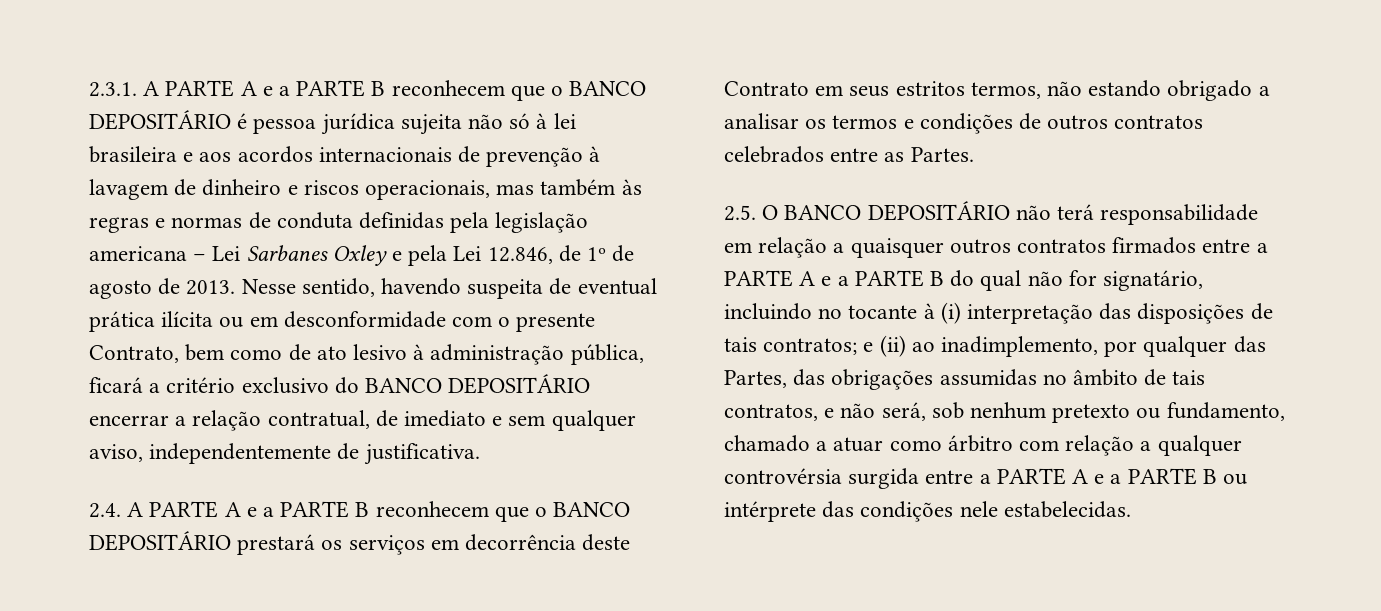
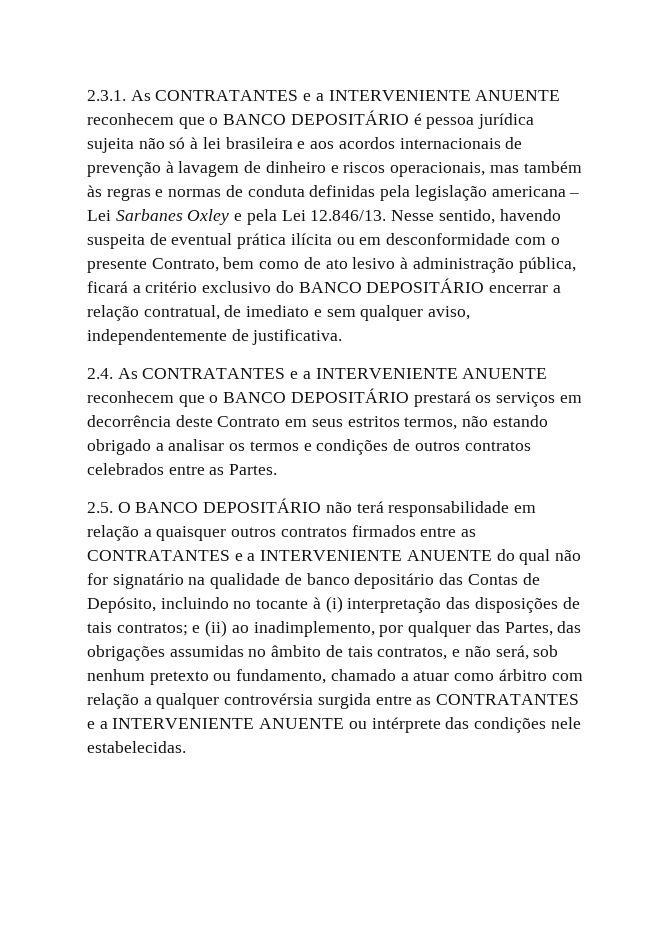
- 2.3.1. A PARTE A e a PARTE B reconhecem que o BANCO DEPOSITÁRIO é pessoa jurídica sujeita não só à lei brasileira e aos acordos internacionais de prevenção à lavagem de dinheiro e riscos operacionais, mas também às regras e normas de conduta definidas pela legislação americana – Lei Sarbanes Oxley e pela Lei 12.846, de 1º de agosto de 2013. Nesse sentido, havendo suspeita de eventual prática ilícita ou em desconformidade com o presente Contrato, bem como de ato lesivo à administração pública, ficará a critério exclusivo do BANCO DEPOSITÁRIO encerrar a relação contratual, de imediato e sem qualquer aviso, independentemente de justificativa.
+ 2.3.1. As CONTRATANTES e a INTERVENIENTE ANUENTE reconhecem que o BANCO DEPOSITÁRIO é pessoa jurídica sujeita não só à lei brasileira e aos acordos internacionais de prevenção à lavagem de dinheiro e riscos operacionais, mas também às regras e normas de conduta definidas pela legislação americana – Lei Sarbanes Oxley e pela Lei 12.846/13. Nesse sentido, havendo suspeita de eventual prática ilícita ou em desconformidade com o presente Contrato, bem como de ato lesivo à administração pública, ficará a critério exclusivo do BANCO DEPOSITÁRIO encerrar a relação contratual, de imediato e sem qualquer aviso, independentemente de justificativa.
- 2.4. A PARTE A e a PARTE B reconhecem que o BANCO DEPOSITÁRIO prestará os serviços em decorrência deste Contrato em seus estritos termos, não estando obrigado a analisar os termos e condições de outros contratos celebrados entre as Partes.
+ 2.4. As CONTRATANTES e a INTERVENIENTE ANUENTE reconhecem que o BANCO DEPOSITÁRIO prestará os serviços em decorrência deste Contrato em seus estritos termos, não estando obrigado a analisar os termos e condições de outros contratos celebrados entre as Partes.
- 2.5. O BANCO DEPOSITÁRIO não terá responsabilidade em relação a quaisquer outros contratos firmados entre a PARTE A e a PARTE B do qual não for signatário, incluindo no tocante à (i) interpretação das disposições de tais contratos;
+ 2.5. O BANCO DEPOSITÁRIO não terá responsabilidade em relação a quaisquer outros contratos firmados entre as CONTRATANTES e a INTERVENIENTE ANUENTE do qual não for signatário na qualidade de banco depositário das Contas de Depósito, incluindo no tocante à (i) interpretação das disposições de tais contratos;
- e (ii) ao inadimplemento, por qualquer das Partes, das obrigações assumidas no âmbito de tais contratos, e não será, sob nenhum pretexto ou fundamento, chamado a atuar como árbitro com relação a qualquer controvérsia surgida entre a PARTE A e a PARTE B ou intérprete das condições nele estabelecidas.
+ e (ii) ao inadimplemento, por qualquer das Partes, das obrigações assumidas no âmbito de tais contratos, e não será, sob nenhum pretexto ou fundamento, chamado a atuar como árbitro com relação a qualquer controvérsia surgida entre as CONTRATANTES e a INTERVENIENTE ANUENTE ou intérprete das condições nele estabelecidas.

